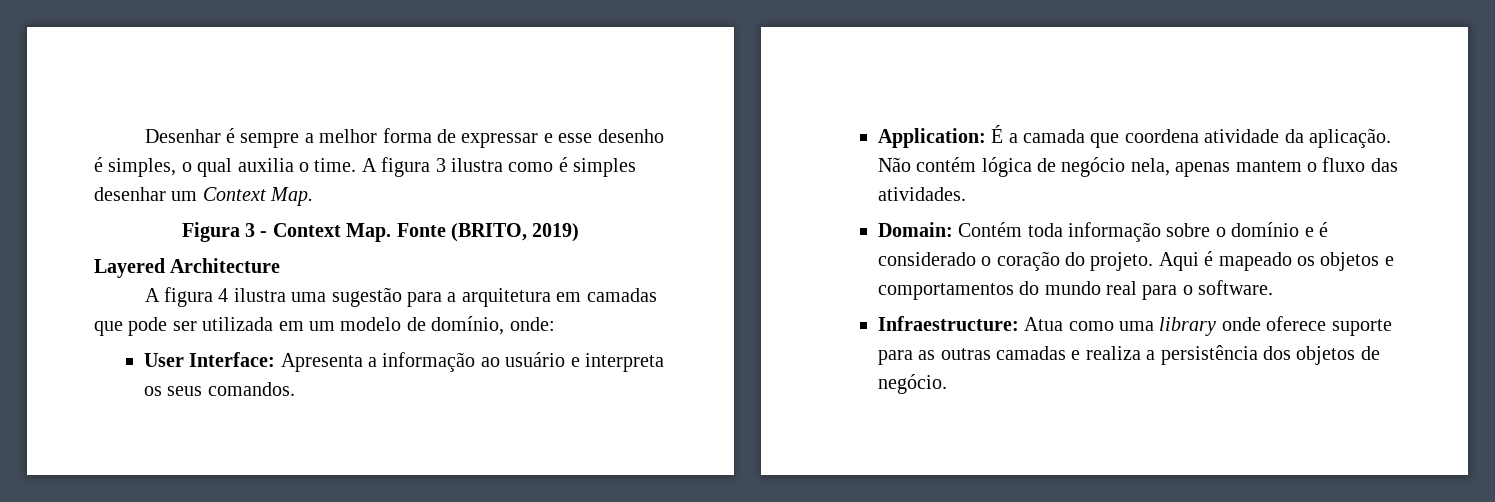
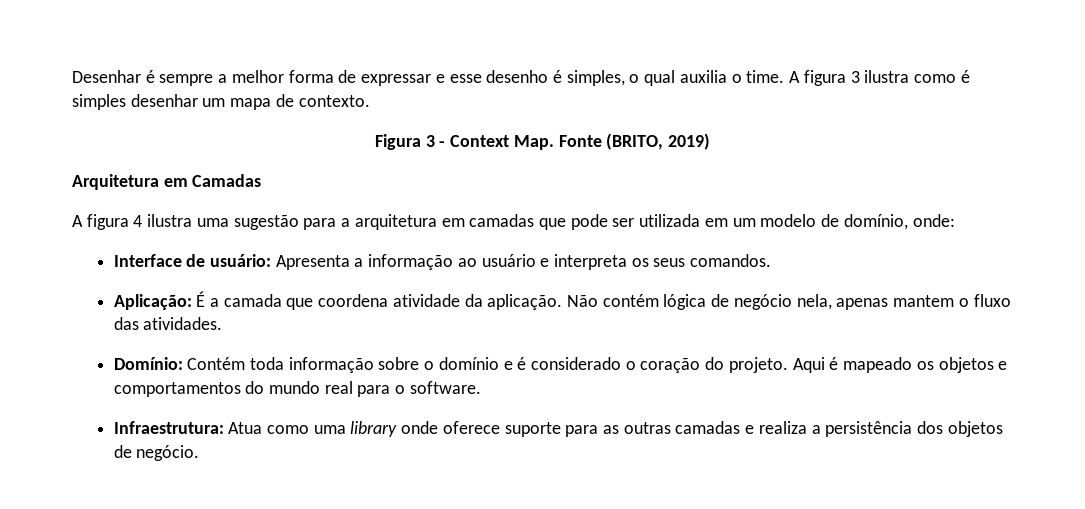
- A figura 3 ilustra como é simples desenhar um Context Map.
+ A figura 3 ilustra como é simples desenhar um mapa de contexto.
- Layered Architecture
+ Arquitetura em Camadas
- User Interface: Apresenta a informação ao usuário e interpreta os seus comandos.
+ Interface de usuário: Apresenta a informação ao usuário e interpreta os seus comandos.
- Application: É a camada que coordena atividade da aplicação.
+ Aplicação: É a camada que coordena atividade da aplicação.
- Domain: Contém toda informação sobre o domínio e é considerado o coração do projeto.
+ Domínio: Contém toda informação sobre o domínio e é considerado o coração do projeto.
- Infraestructure: Atua como uma library onde oferece suporte para as outras camadas e realiza a persistência dos objetos de negócio.
+ Infraestrutura: Atua como uma library onde oferece suporte para as outras camadas e realiza a persistência dos objetos de negócio.

